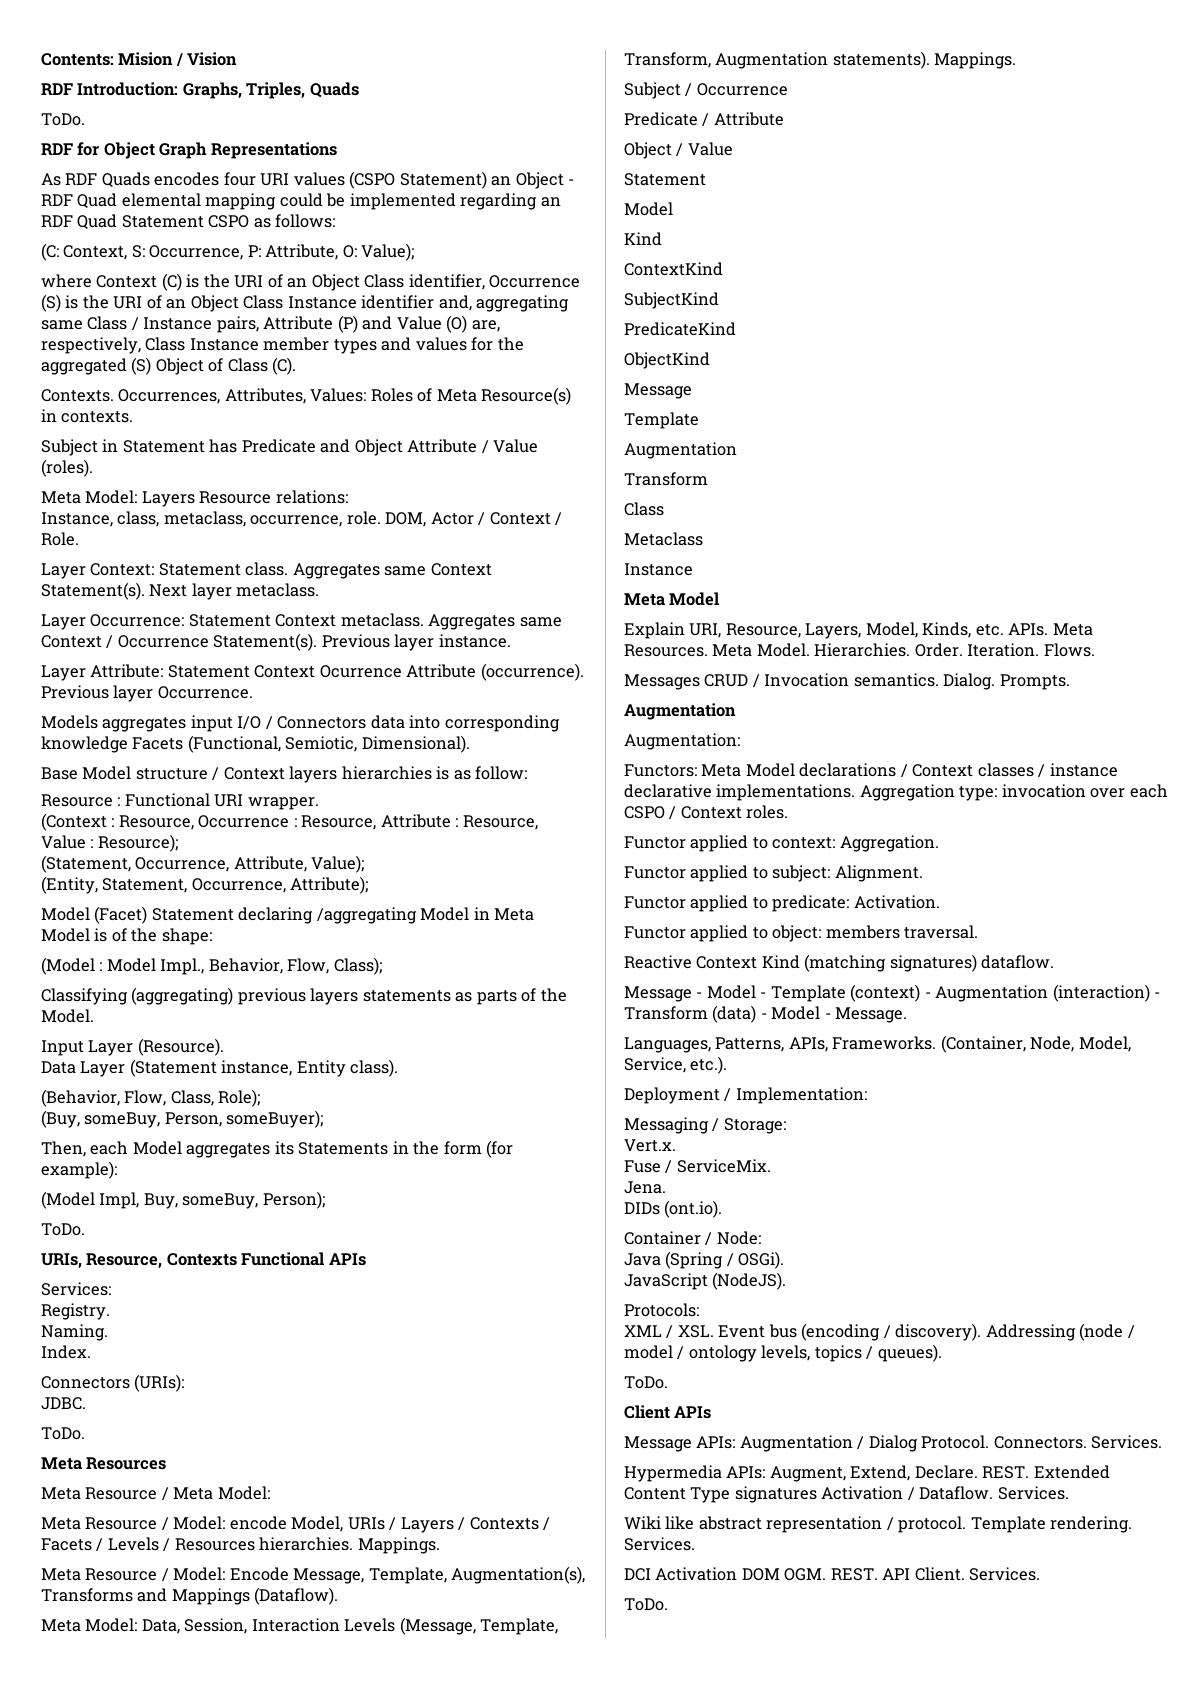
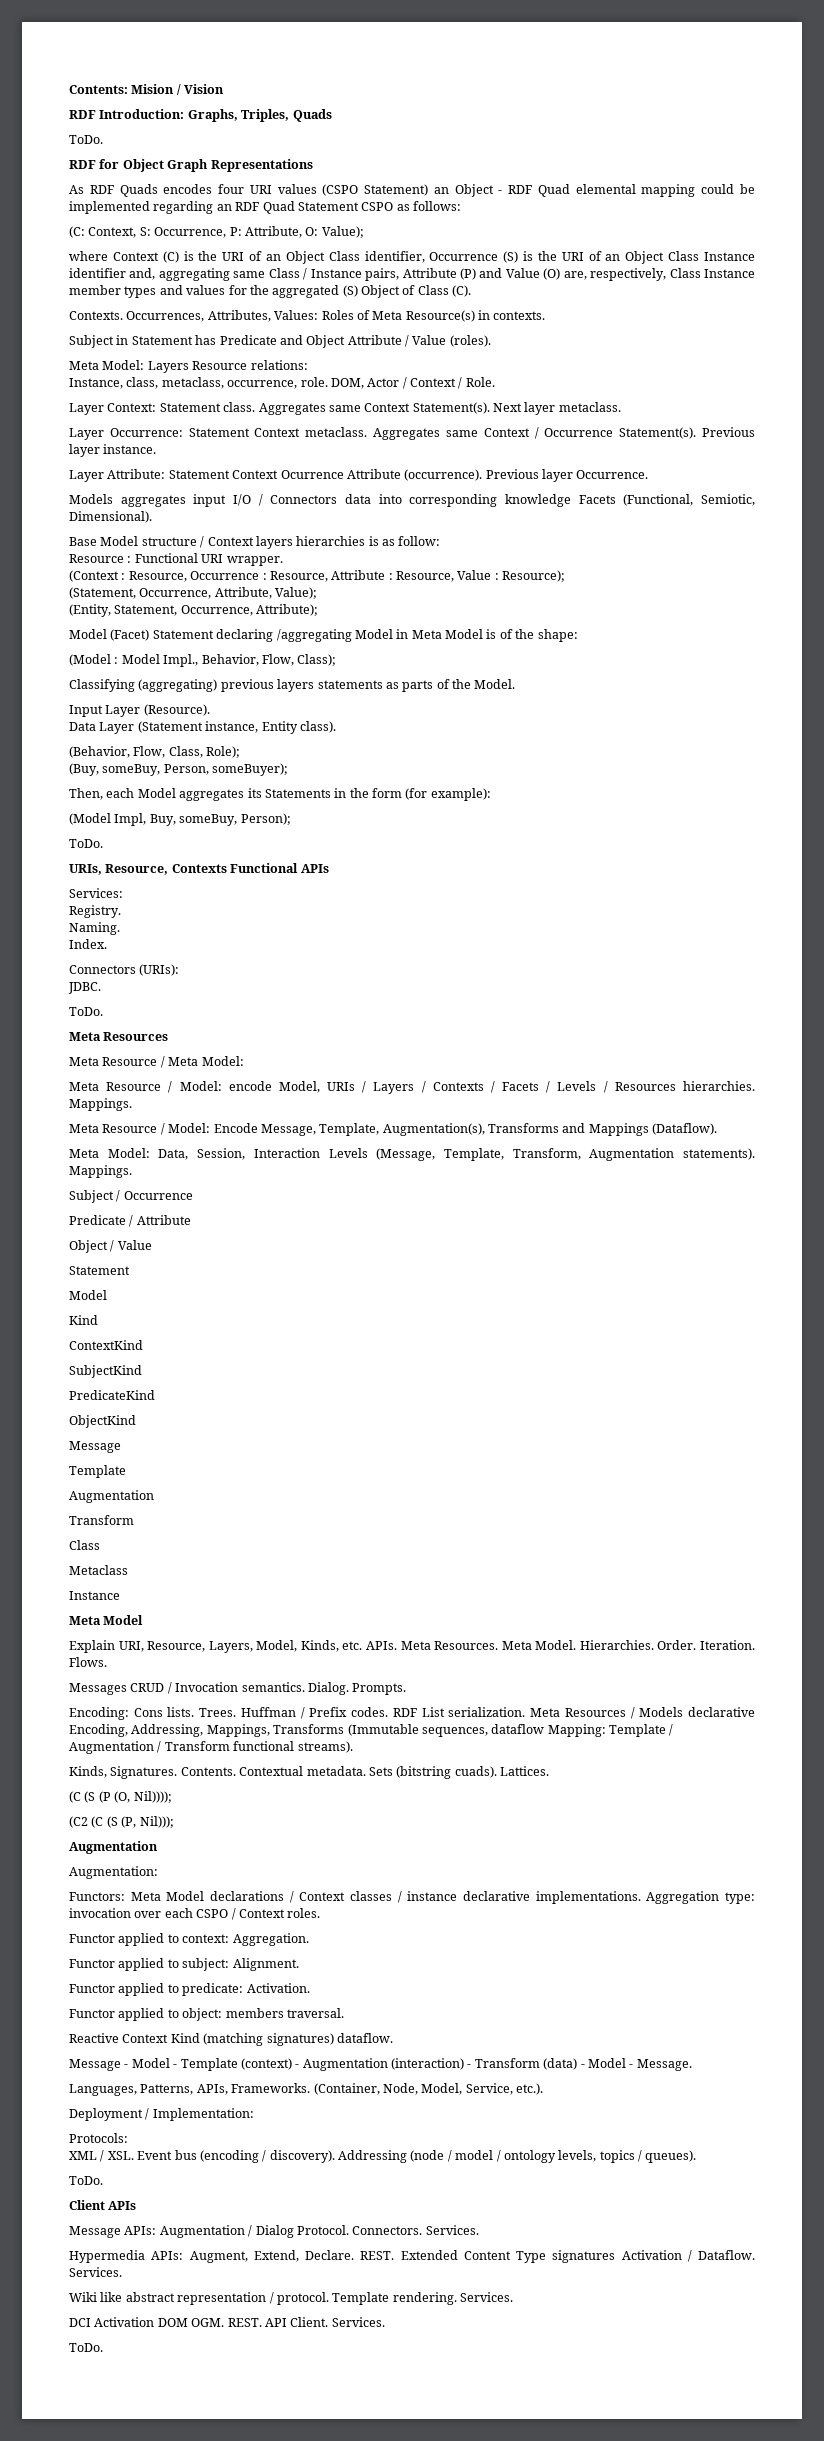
+ Encoding: Cons lists. Trees. Huffman / Prefix codes. RDF List serialization. Meta Resources / Models declarative Encoding, Addressing, Mappings, Transforms (Immutable sequences, dataflow Mapping: Template / Augmentation / Transform functional streams).
+ Kinds, Signatures. Contents. Contextual metadata. Sets (bitstring cuads). Lattices.
+ (C (S (P (O, Nil))));
+ (C2 (C (S (P, Nil)));
- Messaging / Storage:
- Vert.x.
- Fuse / ServiceMix.
- Jena.
- DIDs (ont.io).
- Container / Node:
- Java (Spring / OSGi).
- JavaScript (NodeJS).

